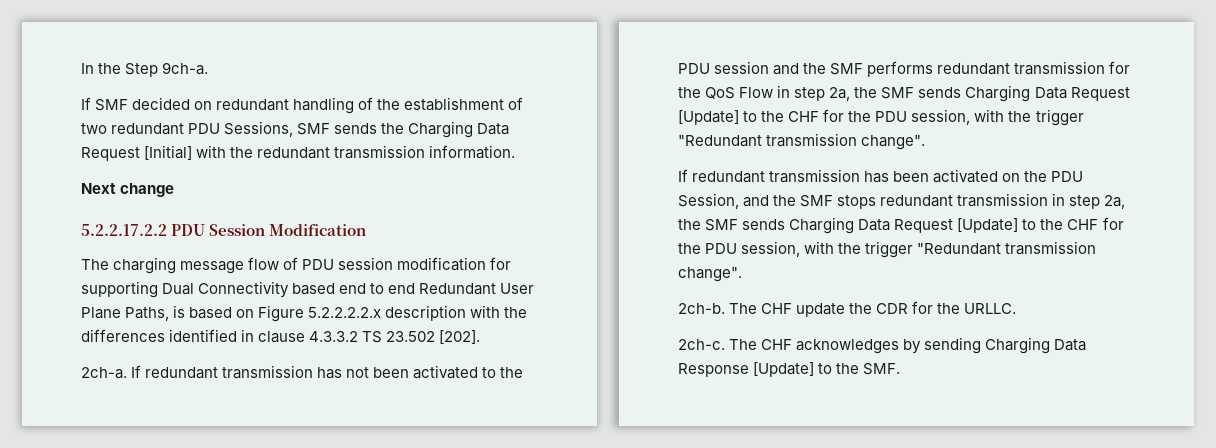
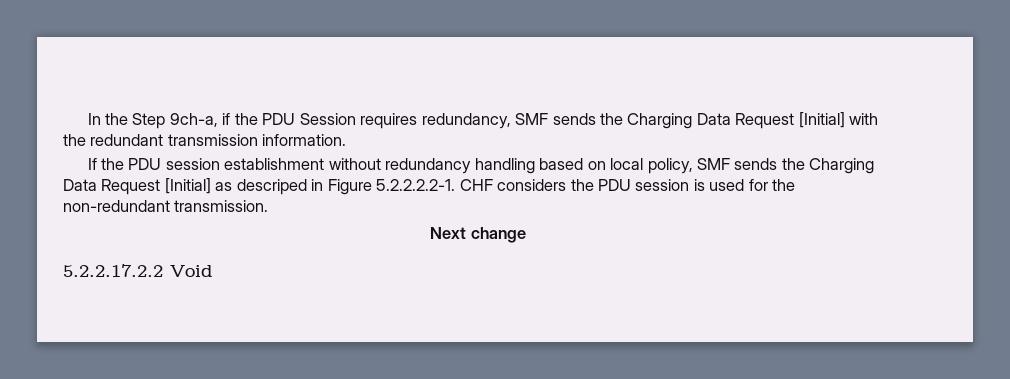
- In the Step 9ch-a.
- If SMF decided on redundant handling of the establishment of two redundant PDU Sessions, SMF sends the Charging Data Request [Initial] with the redundant transmission information.
+ In the Step 9ch-a, if the PDU Session requires redundancy, SMF sends the Charging Data Request [Initial] with the redundant transmission information.
+ If the PDU session establishment without redundancy handling based on local policy, SMF sends the Charging Data Request [Initial] as descriped in Figure 5.2.2.2.2-1. CHF considers the PDU session is used for the non-redundant transmission.
  Next change
- 5.2.2.17.2.2 PDU Session Modification
- The charging message flow of PDU session modification for supporting Dual Connectivity based end to end Redundant User Plane Paths, is based on Figure 5.2.2.2.2.x description with the differences identified in clause 4.3.3.2 TS 23.502 [202].
- 2ch-a. If redundant transmission has not been activated to the PDU session and the SMF performs redundant transmission for the QoS Flow in step 2a, the SMF sends Charging Data Request [Update] to the CHF for the PDU session, with the trigger "Redundant transmission change".
- If redundant transmission has been activated on the PDU Session, and the SMF stops redundant transmission in step 2a, the SMF sends Charging Data Request [Update] to the CHF for the PDU session, with the trigger "Redundant transmission change".
- 2ch-b. The CHF update the CDR for the URLLC.
- 2ch-c. The CHF acknowledges by sending Charging Data Response [Update] to the SMF.
+ 5.2.2.17.2.2 Void

